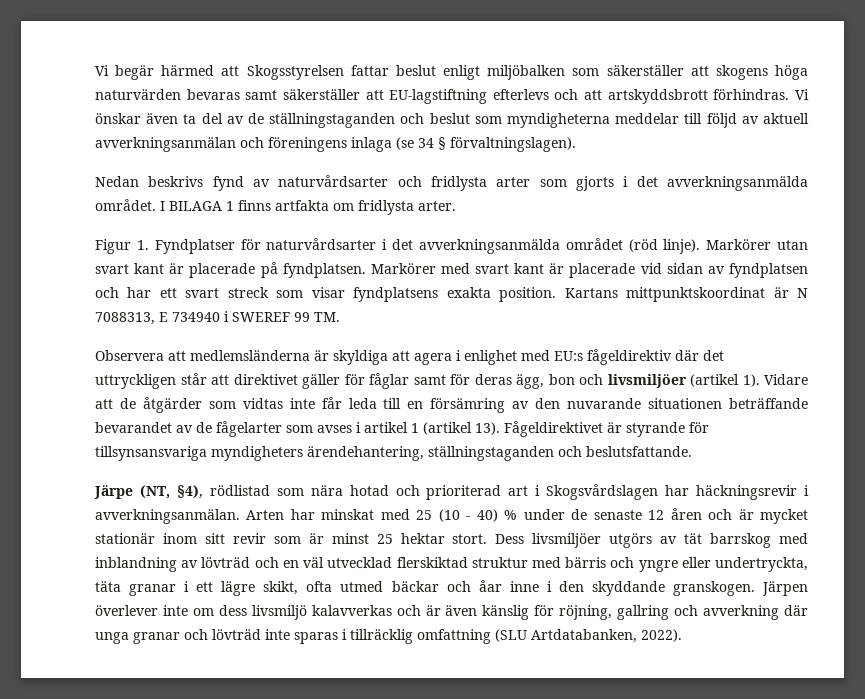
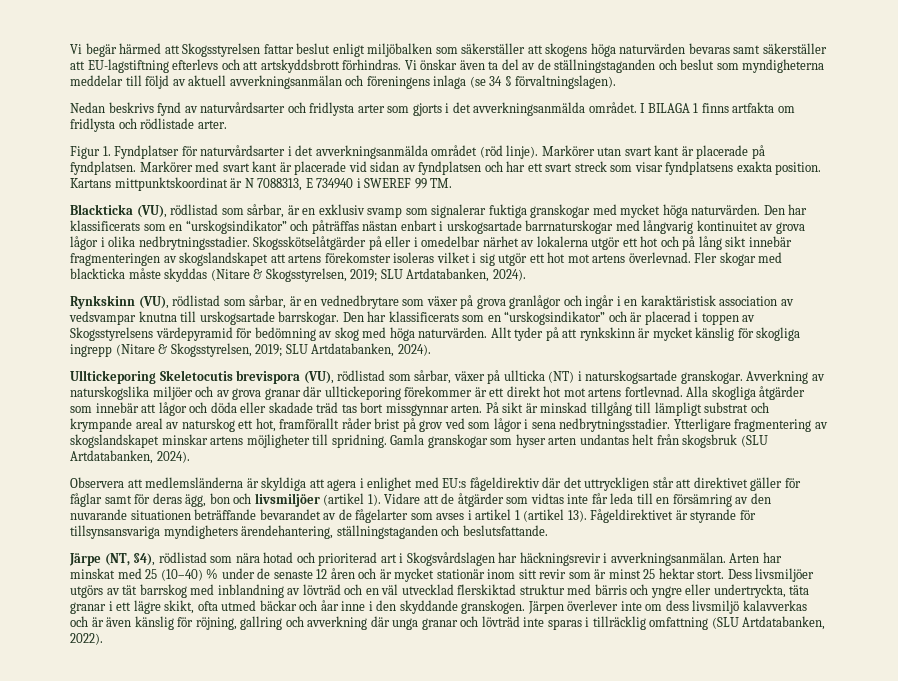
- I BILAGA 1 finns artfakta om fridlysta arter.
+ I BILAGA 1 finns artfakta om fridlysta och rödlistade arter.
+ Blackticka (VU), rödlistad som sårbar, är en exklusiv svamp som signalerar fuktiga granskogar med mycket höga naturvärden. Den har klassificerats som en “urskogsindikator” och påträffas nästan enbart i urskogsartade barrnaturskogar med långvarig kontinuitet av grova lågor i olika nedbrytningsstadier. Skogsskötselåtgärder på eller i omedelbar närhet av lokalerna utgör ett hot och på lång sikt innebär fragmenteringen av skogslandskapet att artens förekomster isoleras vilket i sig utgör ett hot mot artens överlevnad. Fler skogar med blackticka måste skyddas (Nitare & Skogsstyrelsen, 2019; SLU Artdatabanken, 2024).
+ Rynkskinn (VU), rödlistad som sårbar, är en vednedbrytare som växer på grova granlågor och ingår i en karaktäristisk association av vedsvampar knutna till urskogsartade barrskogar. Den har klassificerats som en “urskogsindikator” och är placerad i toppen av Skogsstyrelsens värdepyramid för bedömning av skog med höga naturvärden. Allt tyder på att rynkskinn är mycket känslig för skogliga ingrepp (Nitare & Skogsstyrelsen, 2019; SLU Artdatabanken, 2024).
+ Ulltickeporing Skeletocutis brevispora (VU), rödlistad som sårbar, växer på ullticka (NT) i naturskogsartade granskogar. Avverkning av naturskogslika miljöer och av grova granar där ulltickeporing förekommer är ett direkt hot mot artens fortlevnad. Alla skogliga åtgärder som innebär att lågor och döda eller skadade träd tas bort missgynnar arten. På sikt är minskad tillgång till lämpligt substrat och krympande areal av naturskog ett hot, framförallt råder brist på grov ved som lågor i sena nedbrytningsstadier. Ytterligare fragmentering av skogslandskapet minskar artens möjligheter till spridning. Gamla granskogar som hyser arten undantas helt från skogsbruk (SLU Artdatabanken, 2024).
- Arten har minskat med 25 (10 - 40) % under de senaste 12 åren och är mycket stationär inom sitt revir som är minst 25 hektar stort.
+ Arten har minskat med 25 (10–40) % under de senaste 12 åren och är mycket stationär inom sitt revir som är minst 25 hektar stort.

